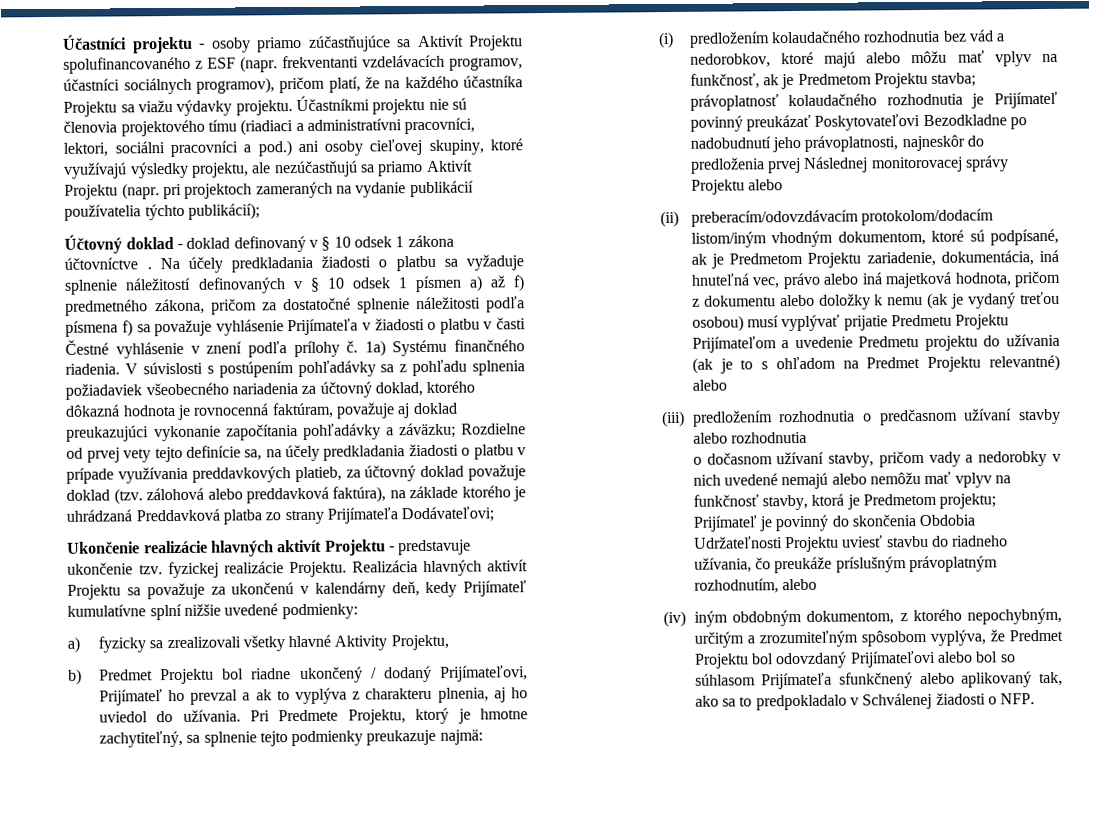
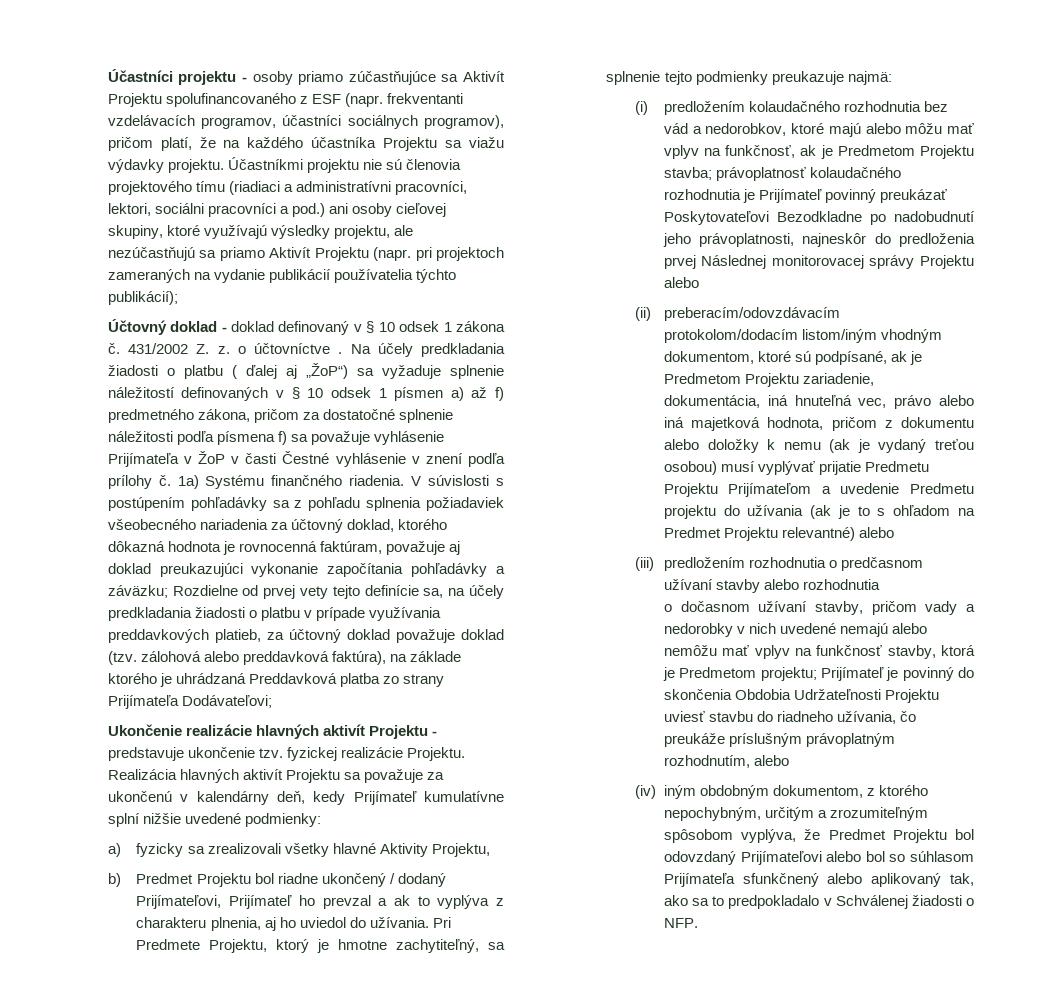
- Účtovný doklad - doklad definovaný v § 10 odsek 1 zákona účtovníctve .
+ Účtovný doklad - doklad definovaný v § 10 odsek 1 zákona č. 431/2002 Z. z. o účtovníctve .
- Na účely predkladania žiadosti o platbu sa vyžaduje splnenie náležitostí definovaných v § 10 odsek 1 písmen a) až f) predmetného zákona, pričom za dostatočné splnenie náležitosti podľa písmena f) sa považuje vyhlásenie Prijímateľa v žiadosti o platbu v časti Čestné vyhlásenie v znení podľa prílohy č.
+ Na účely predkladania žiadosti o platbu ( ďalej aj „ŽoP“) sa vyžaduje splnenie náležitostí definovaných v § 10 odsek 1 písmen a) až f) predmetného zákona, pričom za dostatočné splnenie náležitosti podľa písmena f) sa považuje vyhlásenie Prijímateľa v ŽoP v časti Čestné vyhlásenie v znení podľa prílohy č.

